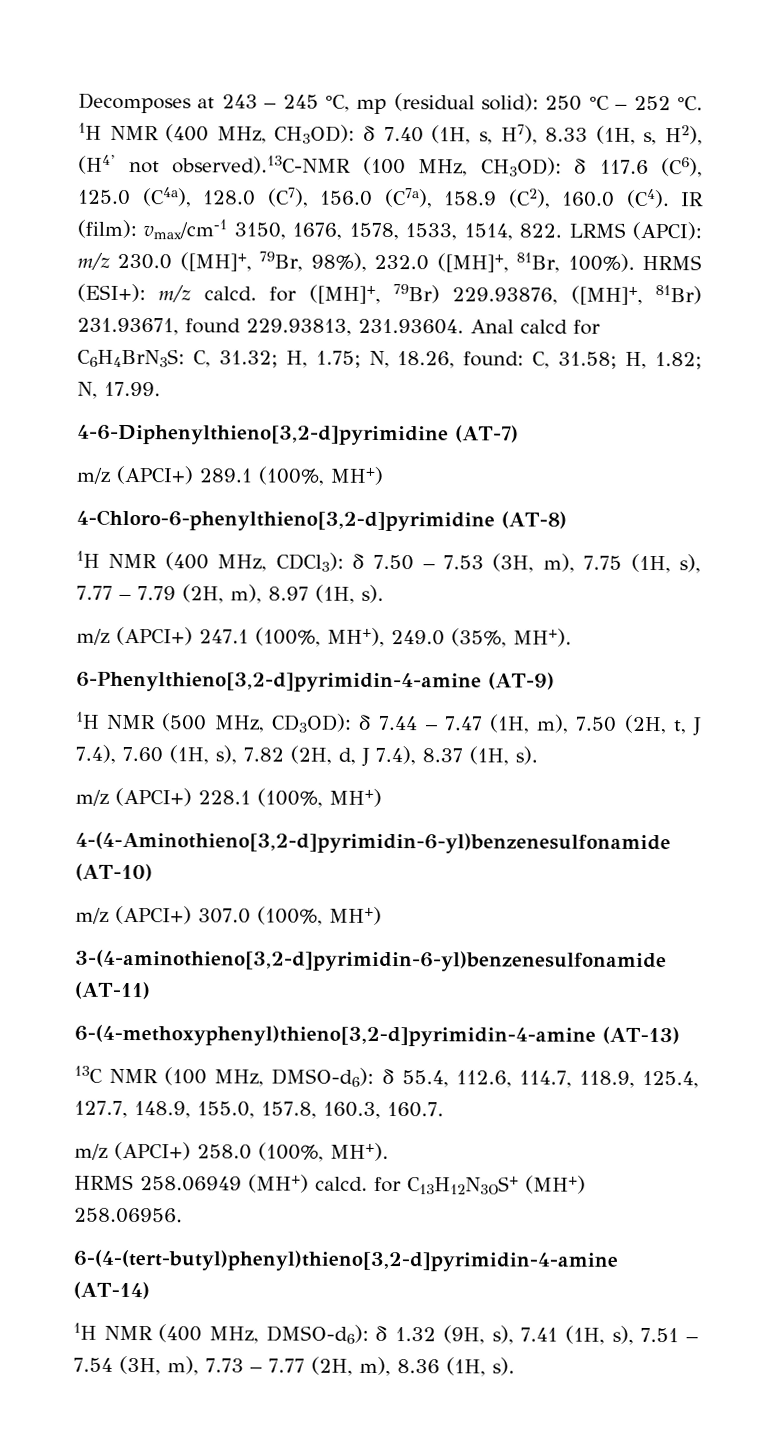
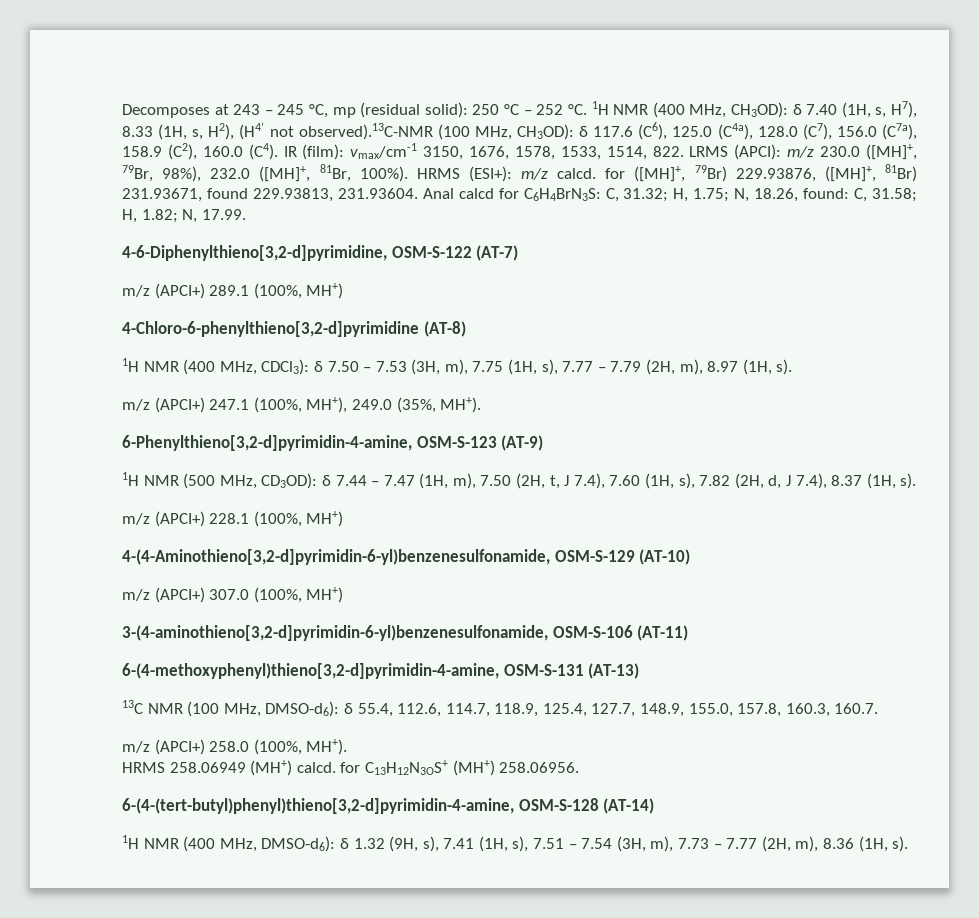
- 4-6-Diphenylthieno[3,2-d]pyrimidine (AT-7)
+ 4-6-Diphenylthieno[3,2-d]pyrimidine, OSM-S-122 (AT-7)
- 6-Phenylthieno[3,2-d]pyrimidin-4-amine (AT-9)
+ 6-Phenylthieno[3,2-d]pyrimidin-4-amine, OSM-S-123 (AT-9)
- 4-(4-Aminothieno[3,2-d]pyrimidin-6-yl)benzenesulfonamide (AT-10)
+ 4-(4-Aminothieno[3,2-d]pyrimidin-6-yl)benzenesulfonamide, OSM-S-129 (AT-10)
- 3-(4-aminothieno[3,2-d]pyrimidin-6-yl)benzenesulfonamide (AT-11)
+ 3-(4-aminothieno[3,2-d]pyrimidin-6-yl)benzenesulfonamide, OSM-S-106 (AT-11)
- 6-(4-methoxyphenyl)thieno[3,2-d]pyrimidin-4-amine (AT-13)
+ 6-(4-methoxyphenyl)thieno[3,2-d]pyrimidin-4-amine, OSM-S-131 (AT-13)
- 6-(4-(tert-butyl)phenyl)thieno[3,2-d]pyrimidin-4-amine (AT-14)
+ 6-(4-(tert-butyl)phenyl)thieno[3,2-d]pyrimidin-4-amine, OSM-S-128 (AT-14)

